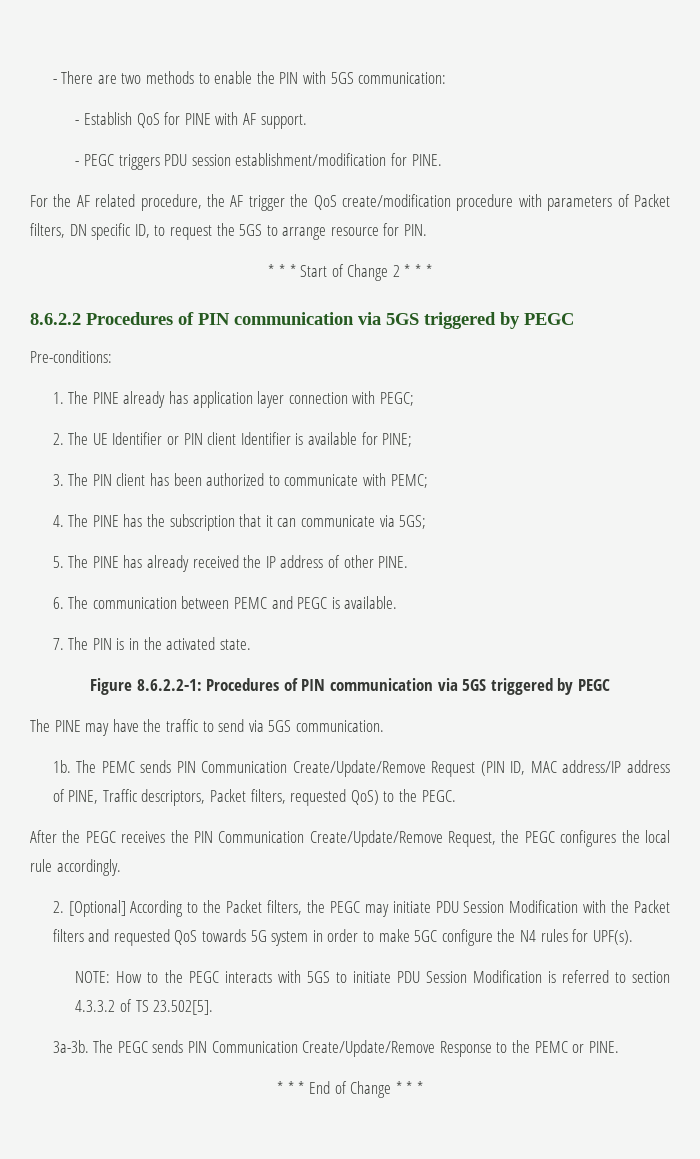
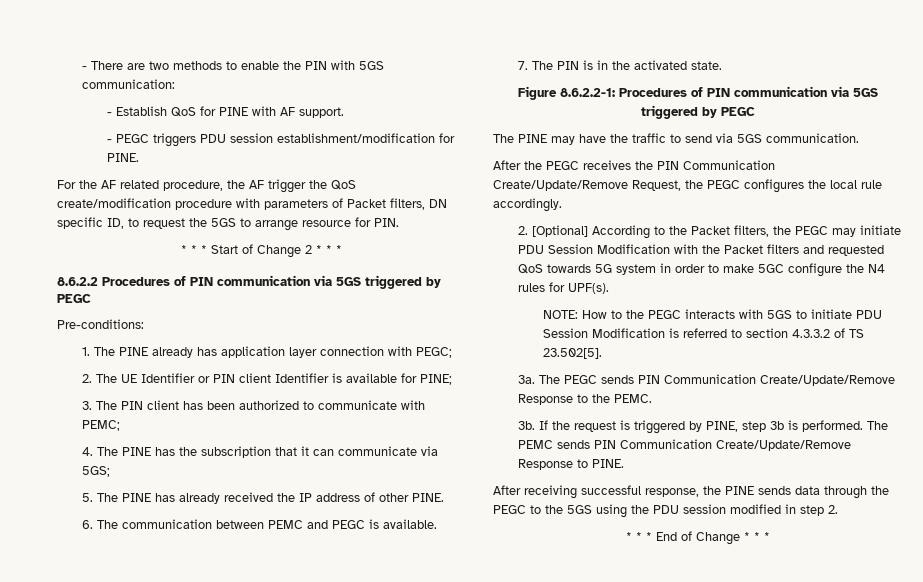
- 1b. The PEMC sends PIN Communication Create/Update/Remove Request (PIN ID, MAC address/IP address of PINE, Traffic descriptors, Packet filters, requested QoS) to the PEGC.
- 3a-3b.
+ 3a.
- The PEGC sends PIN Communication Create/Update/Remove Response to the PEMC or PINE.
+ The PEGC sends PIN Communication Create/Update/Remove Response to the PEMC.
+ 3b. If the request is triggered by PINE, step 3b is performed. The PEMC sends PIN Communication Create/Update/Remove Response to PINE.
+ After receiving successful response, the PINE sends data through the PEGC to the 5GS using the PDU session modified in step 2.

